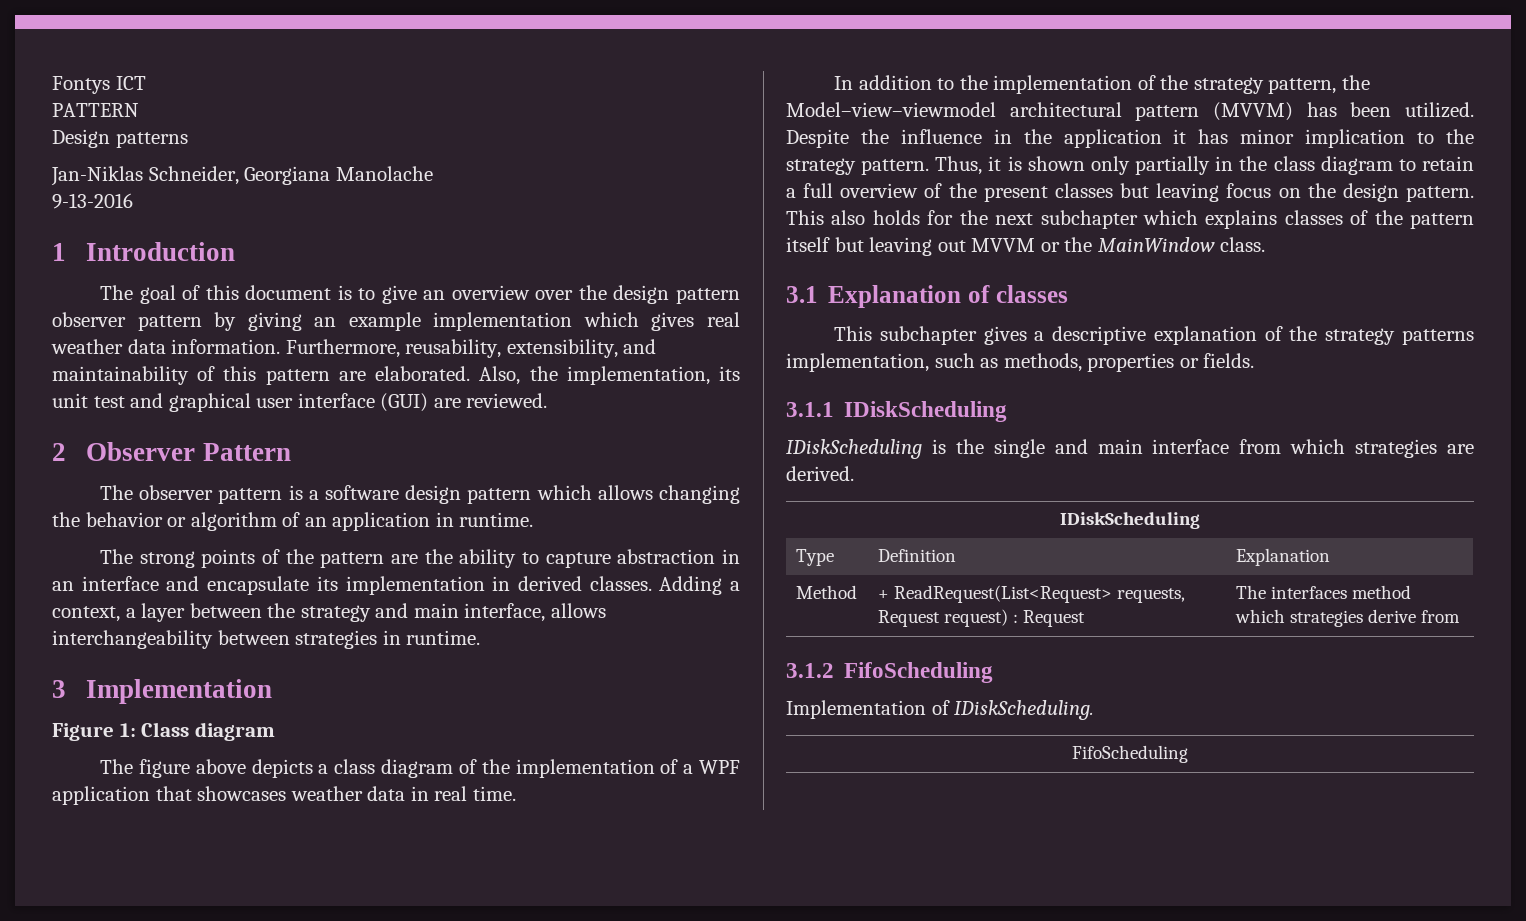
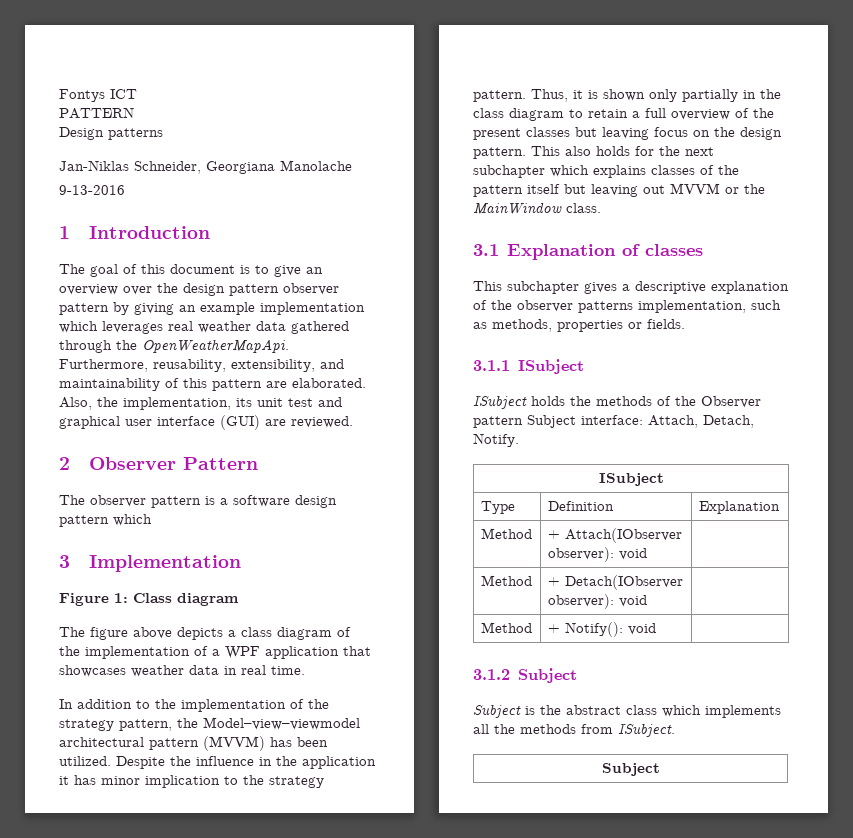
- The goal of this document is to give an overview over the design pattern observer pattern by giving an example implementation which gives real weather data information.
+ The goal of this document is to give an overview over the design pattern observer pattern by giving an example implementation which leverages real weather data gathered through the OpenWeatherMapApi.
- The observer pattern is a software design pattern which allows changing the behavior or algorithm of an application in runtime.
- The strong points of the pattern are the ability to capture abstraction in an interface and encapsulate its implementation in derived classes. Adding a context, a layer between the strategy and main interface, allows interchangeability between strategies in runtime.
+ The observer pattern is a software design pattern which
- This subchapter gives a descriptive explanation of the strategy patterns implementation, such as methods, properties or fields.
+ This subchapter gives a descriptive explanation of the observer patterns implementation, such as methods, properties or fields.
- 3.1.1 IDiskScheduling
- IDiskScheduling is the single and main interface from which strategies are derived.
- IDiskScheduling
+ 3.1.1 ISubject
+ ISubject holds the methods of the Observer pattern Subject interface: Attach, Detach, Notify.
+ ISubject
- Method | + ReadRequest(List<Request> requests, Request request) : Request | The interfaces method which strategies derive from
- 3.1.2 FifoScheduling
- Implementation of IDiskScheduling.
- FifoScheduling
+ Method | + Attach(IObserver observer): void |
+ Method | + Detach(IObserver observer): void |
+ Method | + Notify(): void |
+ 3.1.2 Subject
+ Subject is the abstract class which implements all the methods from ISubject.
+ Subject

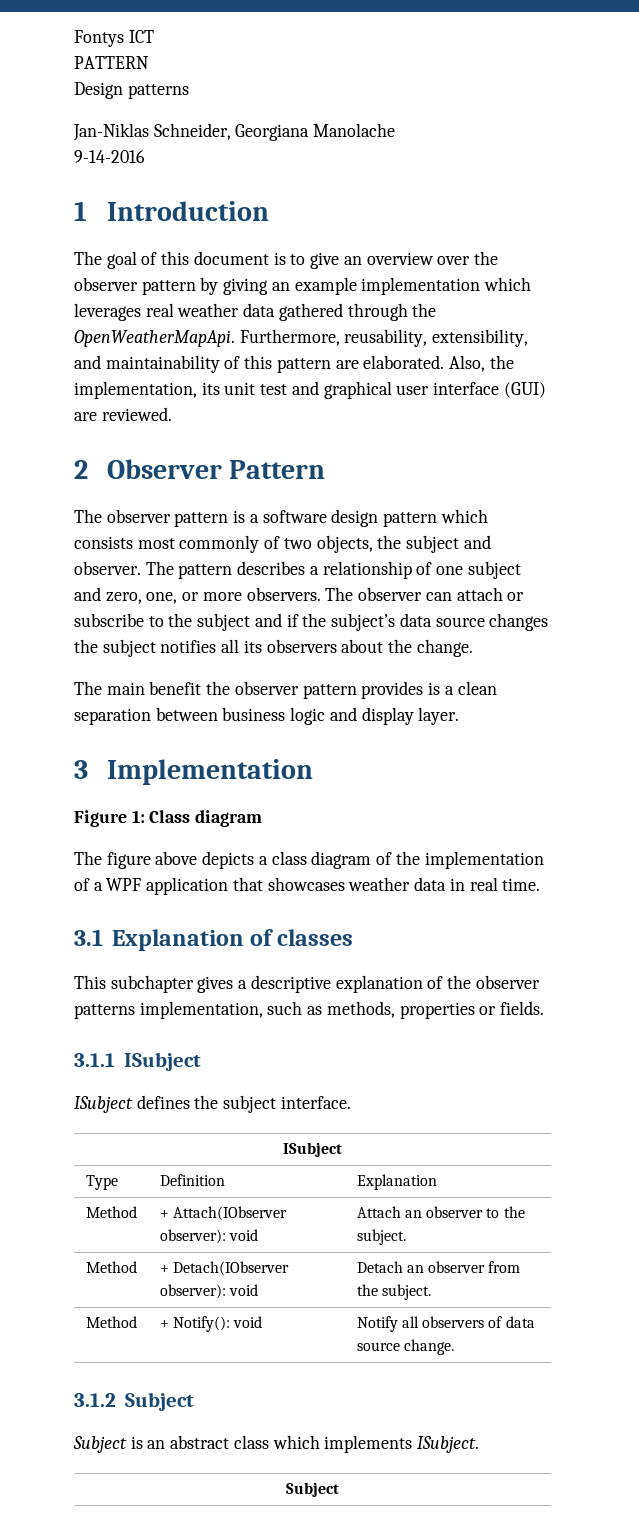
- 9-13-2016
+ 9-14-2016
- The goal of this document is to give an overview over the design pattern observer pattern by giving an example implementation which leverages real weather data gathered through the OpenWeatherMapApi.
+ The goal of this document is to give an overview over the observer pattern by giving an example implementation which leverages real weather data gathered through the OpenWeatherMapApi.
- The observer pattern is a software design pattern which
+ The observer pattern is a software design pattern which consists most commonly of two objects, the subject and observer. The pattern describes a relationship of one subject and zero, one, or more observers. The observer can attach or subscribe to the subject and if the subject’s data source changes the subject notifies all its observers about the change.
+ The main benefit the observer pattern provides is a clean separation between business logic and display layer.
- In addition to the implementation of the strategy pattern, the Model–view–viewmodel architectural pattern (MVVM) has been utilized. Despite the influence in the application it has minor implication to the strategy pattern. Thus, it is shown only partially in the class diagram to retain a full overview of the present classes but leaving focus on the design pattern. This also holds for the next subchapter which explains classes of the pattern itself but leaving out MVVM or the MainWindow class.
- ISubject holds the methods of the Observer pattern Subject interface: Attach, Detach, Notify.
+ ISubject defines the subject interface.
- Method | + Attach(IObserver observer): void |
+ Method | + Attach(IObserver observer): void | Attach an observer to the subject.
- Method | + Detach(IObserver observer): void |
- Method | + Notify(): void |
+ Method | + Detach(IObserver observer): void | Detach an observer from the subject.
+ Method | + Notify(): void | Notify all observers of data source change.
- Subject is the abstract class which implements all the methods from ISubject.
+ Subject is an abstract class which implements ISubject.

